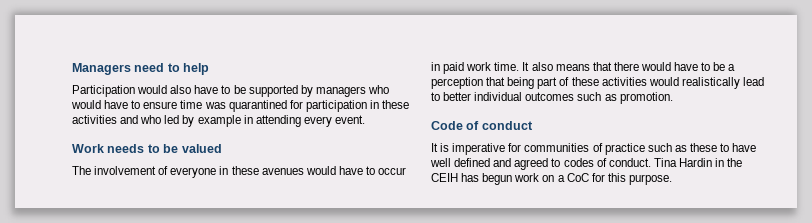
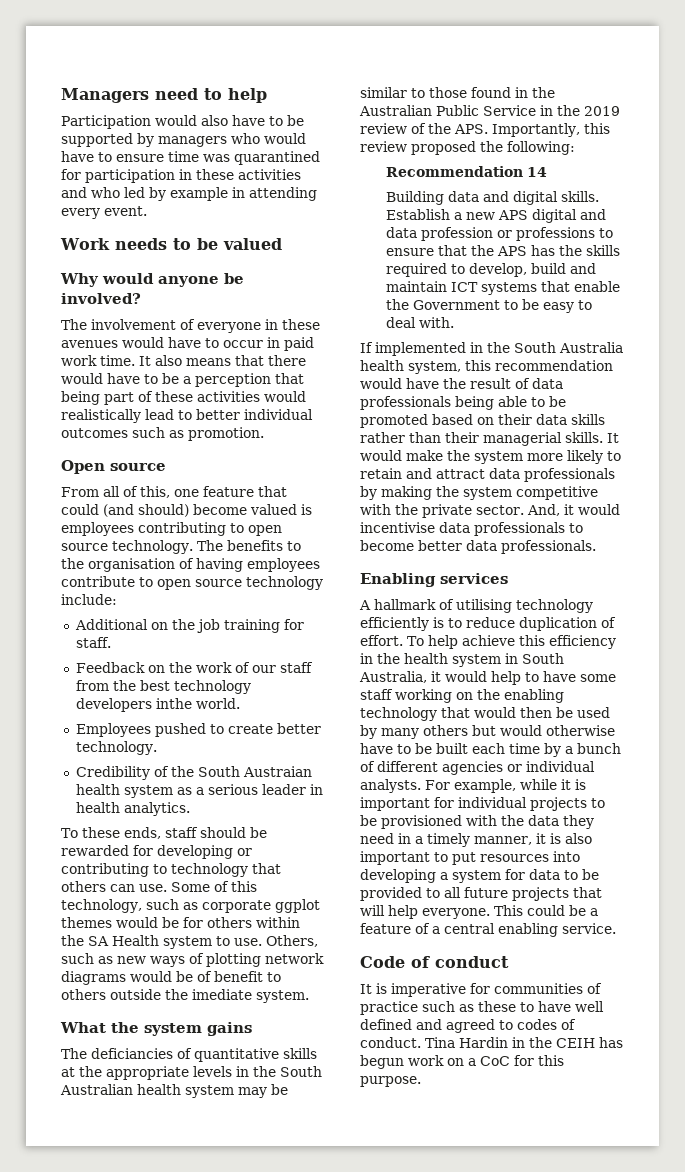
+ Why would anyone be involved?
+ Open source
+ From all of this, one feature that could (and should) become valued is employees contributing to open source technology. The benefits to the organisation of having employees contribute to open source technology include:
+ Additional on the job training for staff.
+ Feedback on the work of our staff from the best technology developers inthe world.
+ Employees pushed to create better technology.
+ Credibility of the South Austraian health system as a serious leader in health analytics.
+ To these ends, staff should be rewarded for developing or contributing to technology that others can use. Some of this technology, such as corporate ggplot themes would be for others within the SA Health system to use. Others, such as new ways of plotting network diagrams would be of benefit to others outside the imediate system.
+ What the system gains
+ The deficiancies of quantitative skills at the appropriate levels in the South Australian health system may be similar to those found in the Australian Public Service in the 2019 review of the APS. Importantly, this review proposed the following:
+ Recommendation 14
+ Building data and digital skills. Establish a new APS digital and data profession or professions to ensure that the APS has the skills required to develop, build and maintain ICT systems that enable the Government to be easy to deal with.
+ If implemented in the South Australia health system, this recommendation would have the result of data professionals being able to be promoted based on their data skills rather than their managerial skills. It would make the system more likely to retain and attract data professionals by making the system competitive with the private sector. And, it would incentivise data professionals to become better data professionals.
+ Enabling services
+ A hallmark of utilising technology efficiently is to reduce duplication of effort. To help achieve this efficiency in the health system in South Australia, it would help to have some staff working on the enabling technology that would then be used by many others but would otherwise have to be built each time by a bunch of different agencies or individual analysts. For example, while it is important for individual projects to be provisioned with the data they need in a timely manner, it is also important to put resources into developing a system for data to be provided to all future projects that will help everyone. This could be a feature of a central enabling service.

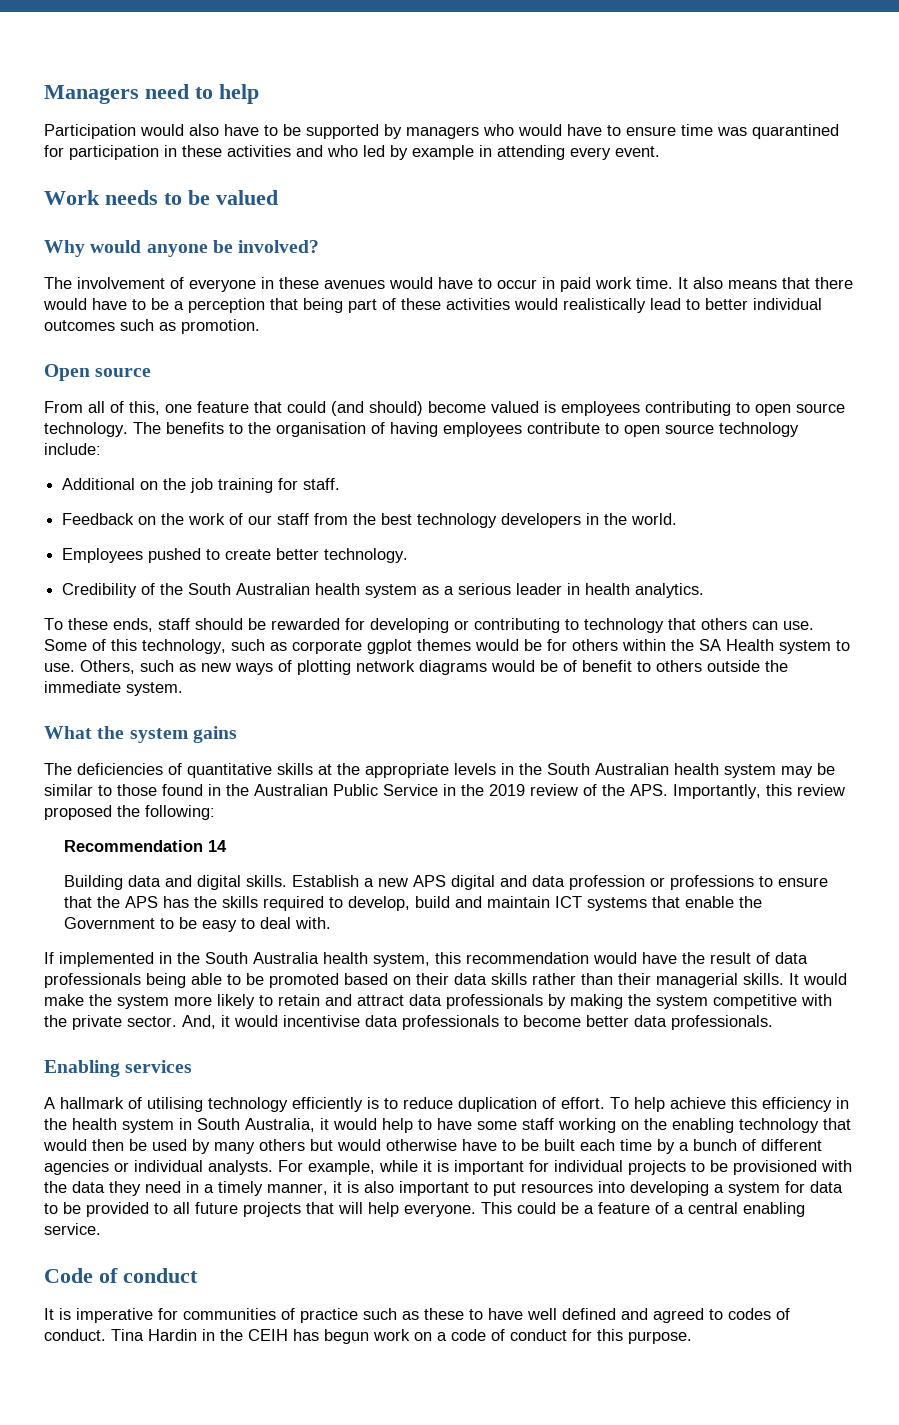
- Feedback on the work of our staff from the best technology developers inthe world.
+ Feedback on the work of our staff from the best technology developers in the world.
- Credibility of the South Austraian health system as a serious leader in health analytics.
+ Credibility of the South Australian health system as a serious leader in health analytics.
- Others, such as new ways of plotting network diagrams would be of benefit to others outside the imediate system.
+ Others, such as new ways of plotting network diagrams would be of benefit to others outside the immediate system.
- The deficiancies of quantitative skills at the appropriate levels in the South Australian health system may be similar to those found in the Australian Public Service in the 2019 review of the APS. Importantly, this review proposed the following:
+ The deficiencies of quantitative skills at the appropriate levels in the South Australian health system may be similar to those found in the Australian Public Service in the 2019 review of the APS. Importantly, this review proposed the following:
- Tina Hardin in the CEIH has begun work on a CoC for this purpose.
+ Tina Hardin in the CEIH has begun work on a code of conduct for this purpose.

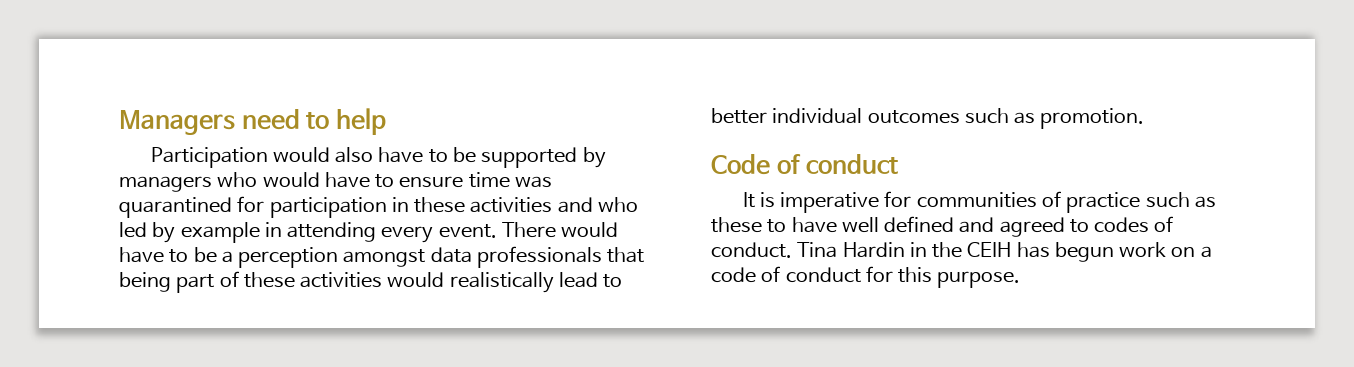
- Participation would also have to be supported by managers who would have to ensure time was quarantined for participation in these activities and who led by example in attending every event.
- Work needs to be valued
- Why would anyone be involved?
- The involvement of everyone in these avenues would have to occur in paid work time. It also means that there would have to be a perception that being part of these activities would realistically lead to better individual outcomes such as promotion.
+ Participation would also have to be supported by managers who would have to ensure time was quarantined for participation in these activities and who led by example in attending every event. There would have to be a perception amongst data professionals that being part of these activities would realistically lead to better individual outcomes such as promotion.
- Open source
- From all of this, one feature that could (and should) become valued is employees contributing to open source technology. The benefits to the organisation of having employees contribute to open source technology include:
- Additional on the job training for staff.
- Feedback on the work of our staff from the best technology developers in the world.
- Employees pushed to create better technology.
- Credibility of the South Australian health system as a serious leader in health analytics.
- To these ends, staff should be rewarded for developing or contributing to technology that others can use. Some of this technology, such as corporate ggplot themes would be for others within the SA Health system to use. Others, such as new ways of plotting network diagrams would be of benefit to others outside the immediate system.
- What the system gains
- The deficiencies of quantitative skills at the appropriate levels in the South Australian health system may be similar to those found in the Australian Public Service in the 2019 review of the APS. Importantly, this review proposed the following:
- Recommendation 14
- Building data and digital skills. Establish a new APS digital and data profession or professions to ensure that the APS has the skills required to develop, build and maintain ICT systems that enable the Government to be easy to deal with.
- If implemented in the South Australia health system, this recommendation would have the result of data professionals being able to be promoted based on their data skills rather than their managerial skills. It would make the system more likely to retain and attract data professionals by making the system competitive with the private sector. And, it would incentivise data professionals to become better data professionals.
- Enabling services
- A hallmark of utilising technology efficiently is to reduce duplication of effort. To help achieve this efficiency in the health system in South Australia, it would help to have some staff working on the enabling technology that would then be used by many others but would otherwise have to be built each time by a bunch of different agencies or individual analysts. For example, while it is important for individual projects to be provisioned with the data they need in a timely manner, it is also important to put resources into developing a system for data to be provided to all future projects that will help everyone. This could be a feature of a central enabling service.

